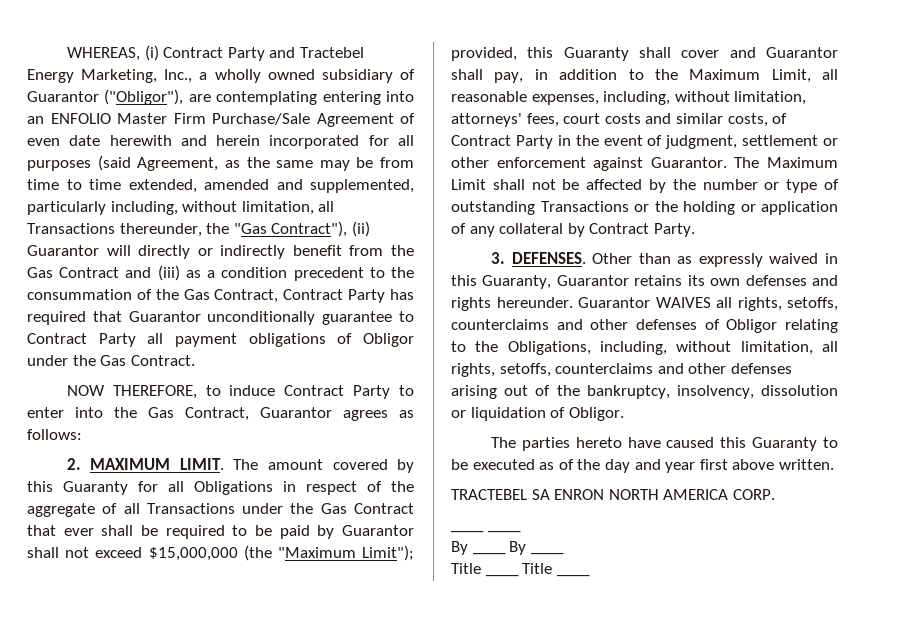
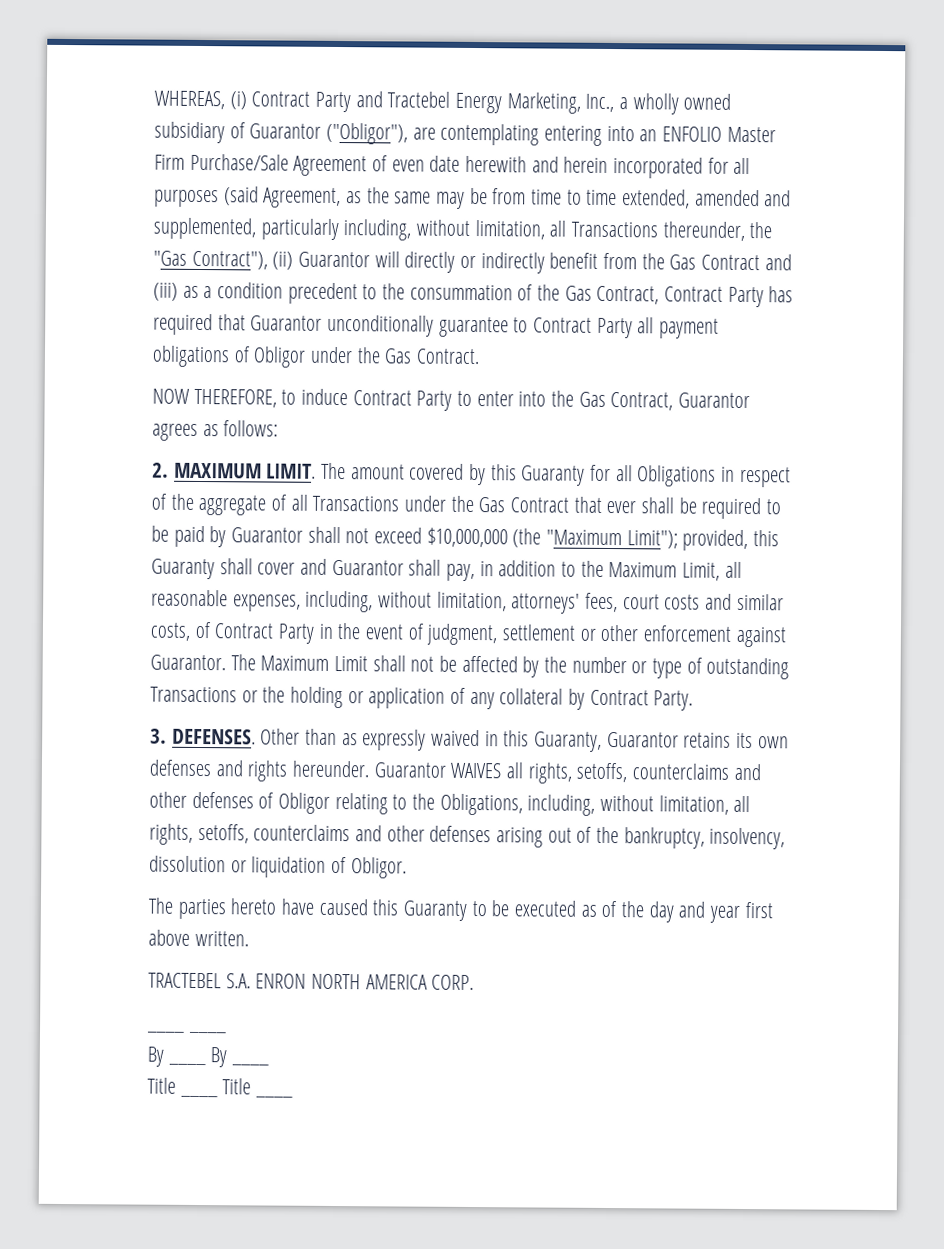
- The amount covered by this Guaranty for all Obligations in respect of the aggregate of all Transactions under the Gas Contract that ever shall be required to be paid by Guarantor shall not exceed $15,000,000 (the "Maximum Limit");
+ The amount covered by this Guaranty for all Obligations in respect of the aggregate of all Transactions under the Gas Contract that ever shall be required to be paid by Guarantor shall not exceed $10,000,000 (the "Maximum Limit");
- TRACTEBEL SA ENRON NORTH AMERICA CORP.
+ TRACTEBEL S.A. ENRON NORTH AMERICA CORP.

